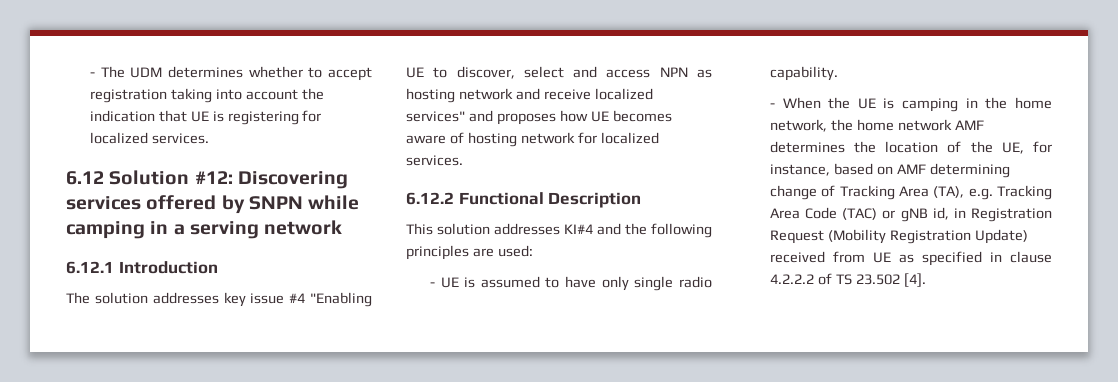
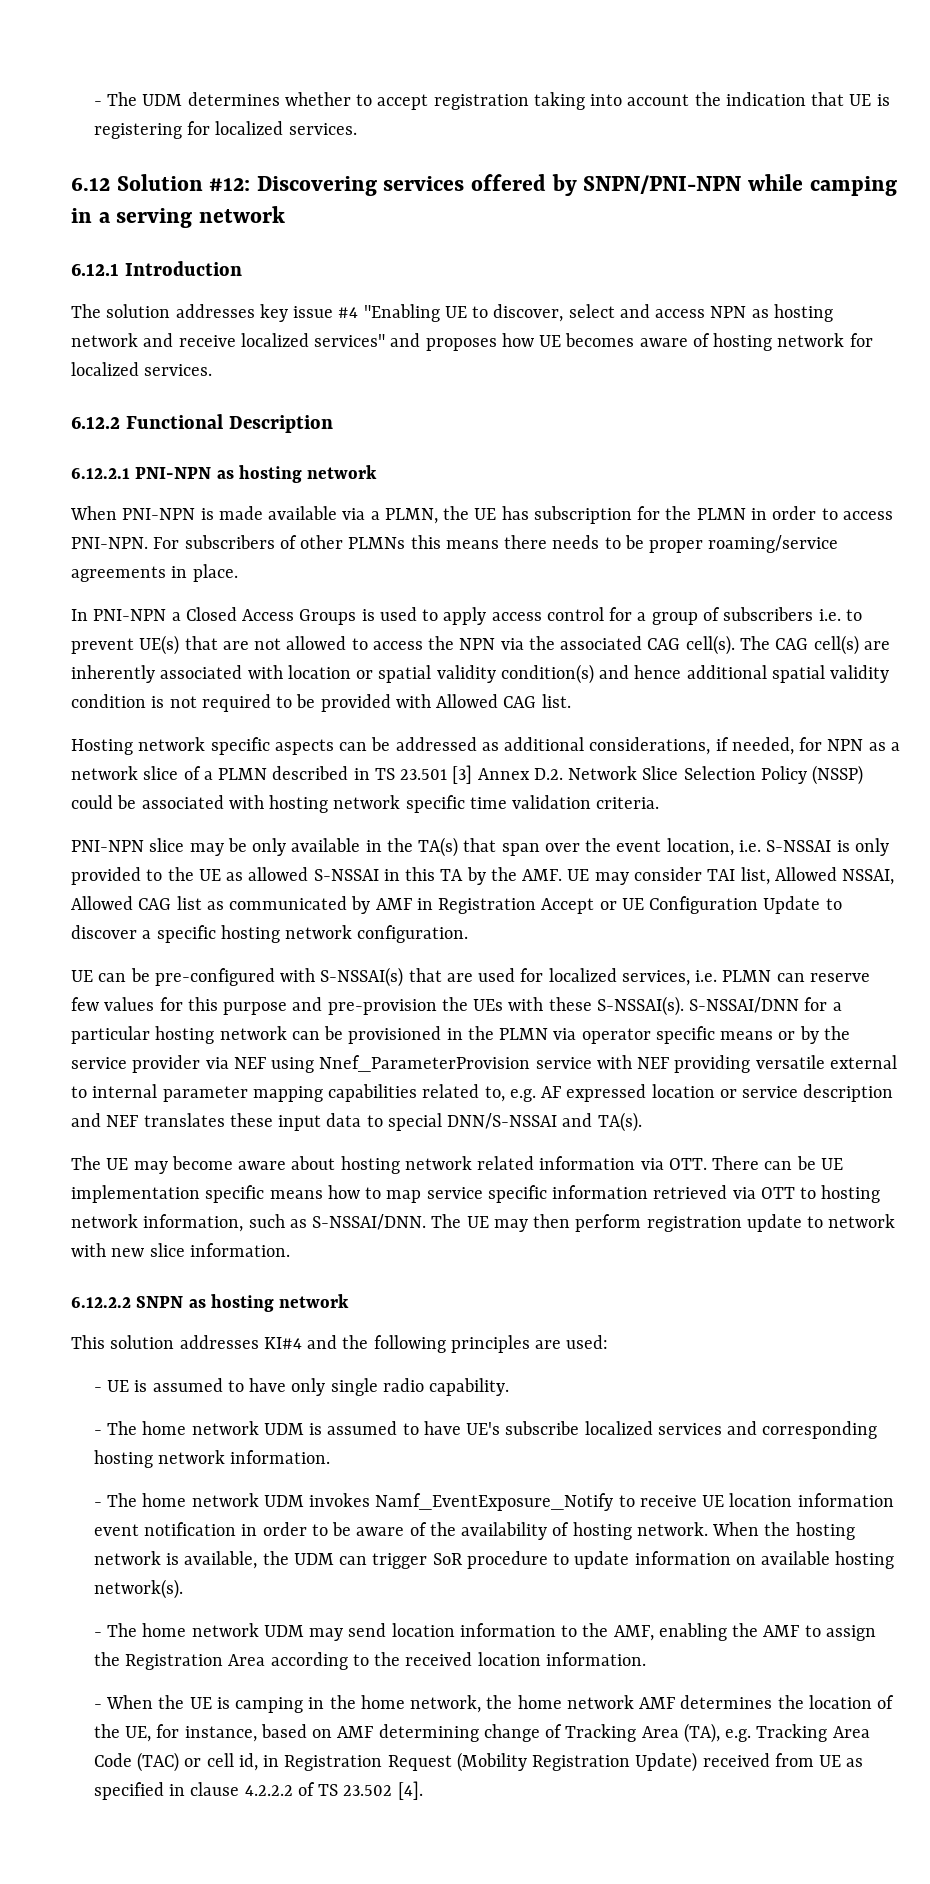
- 6.12 Solution #12: Discovering services offered by SNPN while camping in a serving network
+ 6.12 Solution #12: Discovering services offered by SNPN/PNI-NPN while camping in a serving network
+ 6.12.2.1 PNI-NPN as hosting network
+ When PNI-NPN is made available via a PLMN, the UE has subscription for the PLMN in order to access PNI-NPN. For subscribers of other PLMNs this means there needs to be proper roaming/service agreements in place.
+ In PNI-NPN a Closed Access Groups is used to apply access control for a group of subscribers i.e. to prevent UE(s) that are not allowed to access the NPN via the associated CAG cell(s). The CAG cell(s) are inherently associated with location or spatial validity condition(s) and hence additional spatial validity condition is not required to be provided with Allowed CAG list.
+ Hosting network specific aspects can be addressed as additional considerations, if needed, for NPN as a network slice of a PLMN described in TS 23.501 [3] Annex D.2. Network Slice Selection Policy (NSSP) could be associated with hosting network specific time validation criteria.
+ PNI-NPN slice may be only available in the TA(s) that span over the event location, i.e. S-NSSAI is only provided to the UE as allowed S-NSSAI in this TA by the AMF. UE may consider TAI list, Allowed NSSAI, Allowed CAG list as communicated by AMF in Registration Accept or UE Configuration Update to discover a specific hosting network configuration.
+ UE can be pre-configured with S-NSSAI(s) that are used for localized services, i.e. PLMN can reserve few values for this purpose and pre-provision the UEs with these S-NSSAI(s). S-NSSAI/DNN for a particular hosting network can be provisioned in the PLMN via operator specific means or by the service provider via NEF using Nnef_ParameterProvision service with NEF providing versatile external to internal parameter mapping capabilities related to, e.g. AF expressed location or service description and NEF translates these input data to special DNN/S-NSSAI and TA(s).
+ The UE may become aware about hosting network related information via OTT. There can be UE implementation specific means how to map service specific information retrieved via OTT to hosting network information, such as S-NSSAI/DNN. The UE may then perform registration update to network with new slice information.
+ 6.12.2.2 SNPN as hosting network
+ - The home network UDM is assumed to have UE's subscribe localized services and corresponding hosting network information.
+ - The home network UDM invokes Namf_EventExposure_Notify to receive UE location information event notification in order to be aware of the availability of hosting network. When the hosting network is available, the UDM can trigger SoR procedure to update information on available hosting network(s).
+ - The home network UDM may send location information to the AMF, enabling the AMF to assign the Registration Area according to the received location information.
- - When the UE is camping in the home network, the home network AMF determines the location of the UE, for instance, based on AMF determining change of Tracking Area (TA), e.g. Tracking Area Code (TAC) or gNB id, in Registration Request (Mobility Registration Update) received from UE as specified in clause 4.2.2.2 of TS 23.502 [4].
+ - When the UE is camping in the home network, the home network AMF determines the location of the UE, for instance, based on AMF determining change of Tracking Area (TA), e.g. Tracking Area Code (TAC) or cell id, in Registration Request (Mobility Registration Update) received from UE as specified in clause 4.2.2.2 of TS 23.502 [4].

